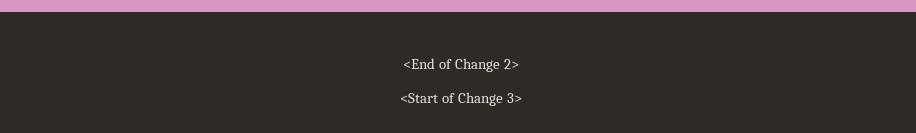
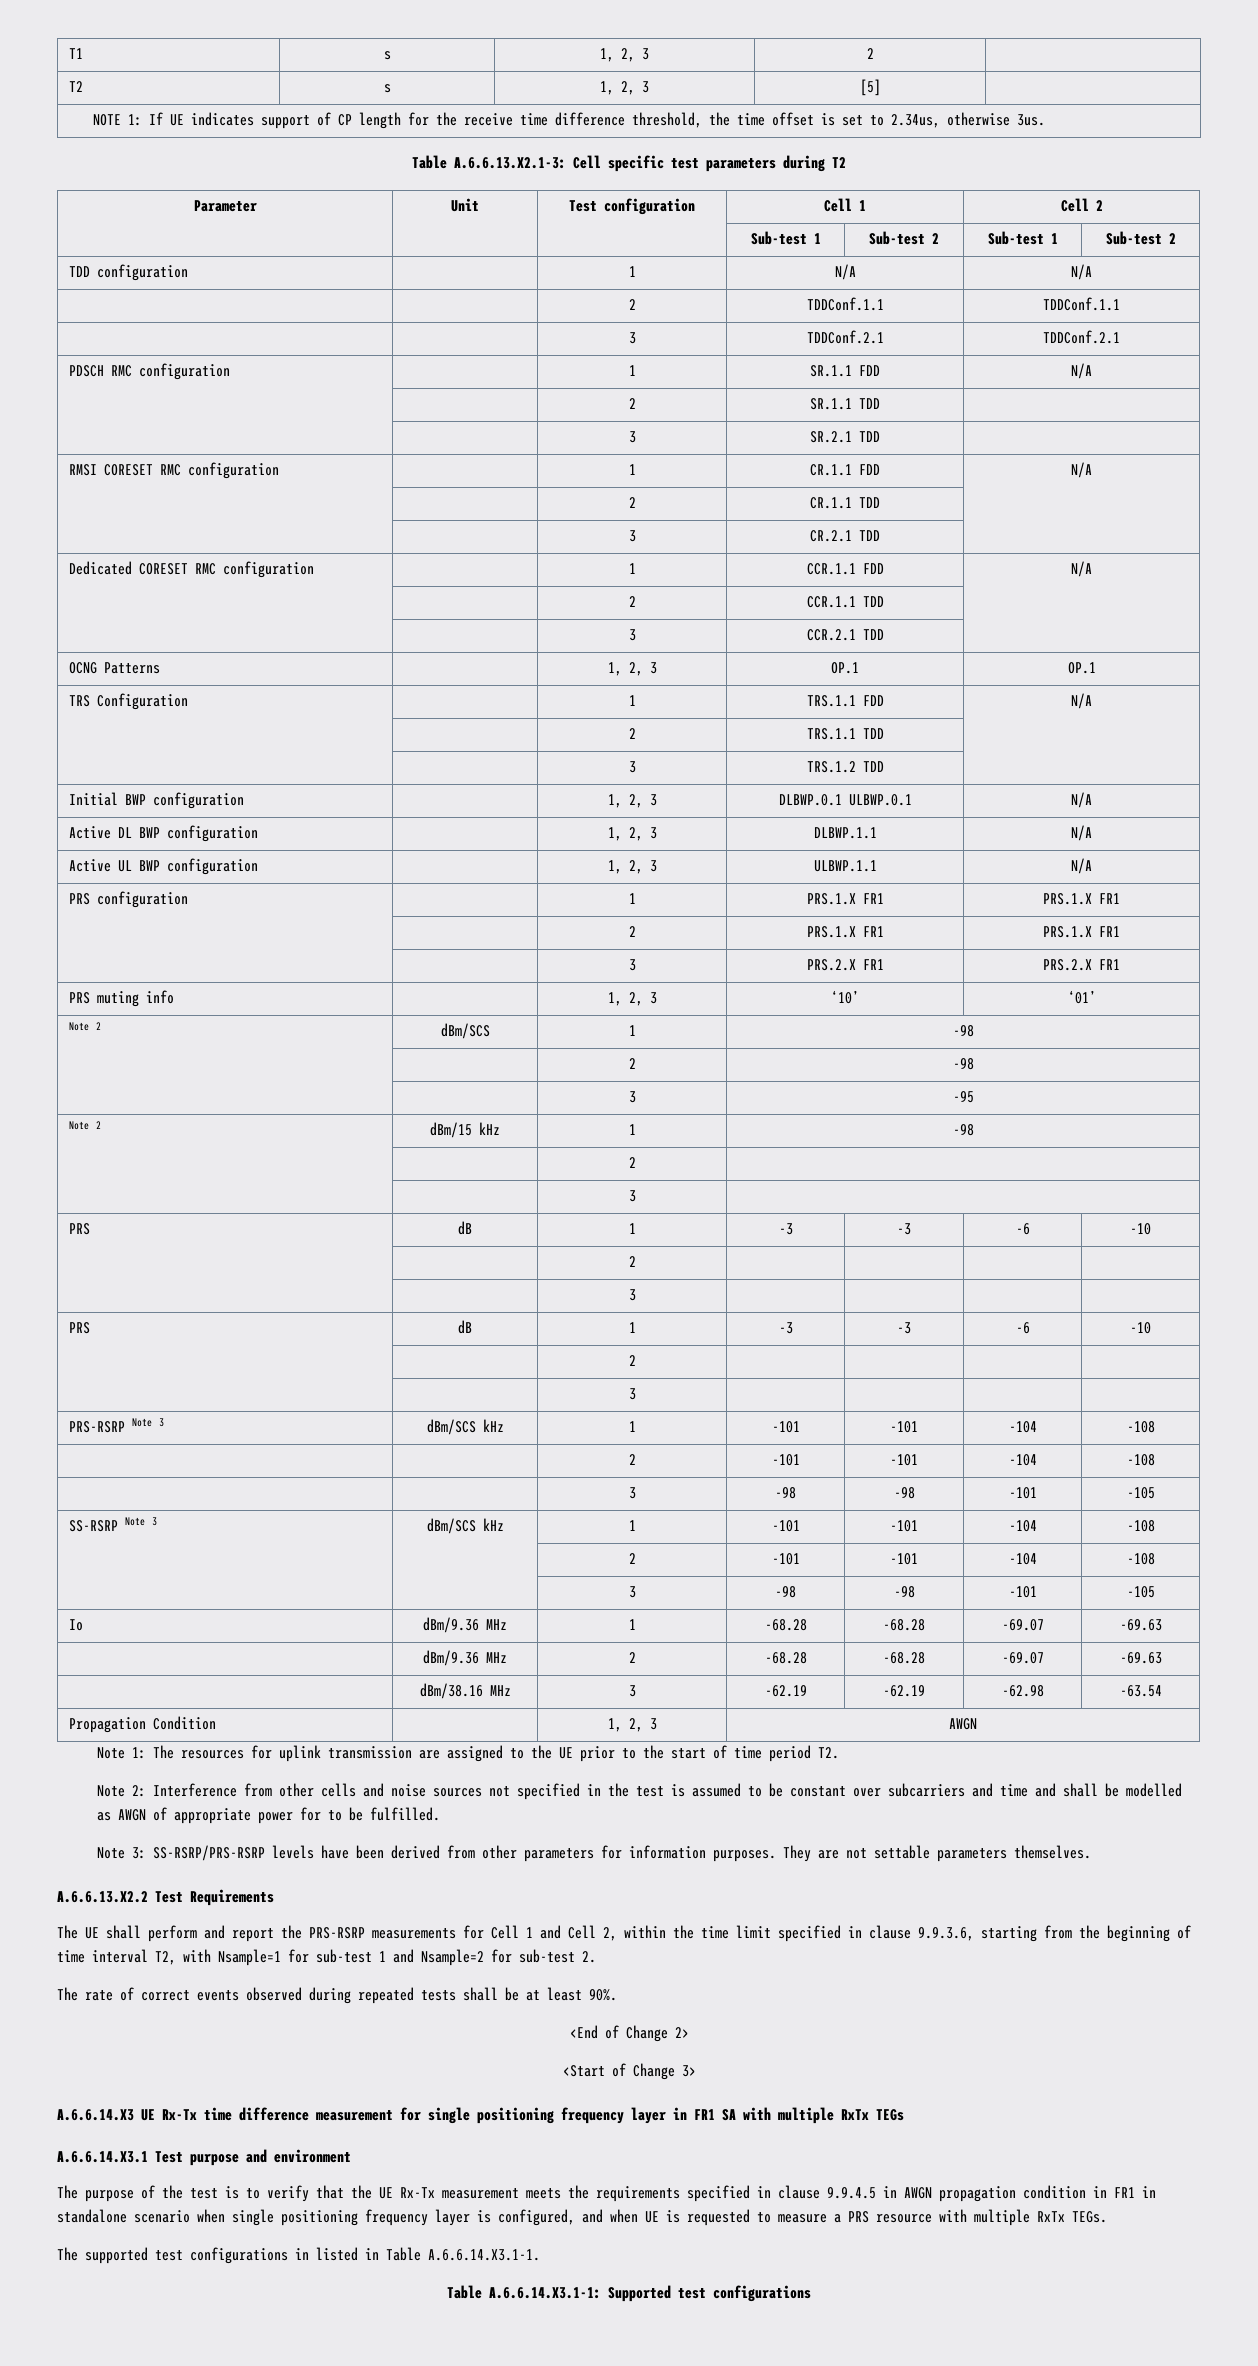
+ T1 | s | 1, 2, 3 | 2 |
+ T2 | s | 1, 2, 3 | [5] |
+ NOTE 1: If UE indicates support of CP length for the receive time difference threshold, the time offset is set to 2.34us, otherwise 3us.
+ Table A.6.6.13.X2.1-3: Cell specific test parameters during T2
+ Parameter | Unit | Test configuration | Cell 1 | Cell 2
+ | | | Sub-test 1 | Sub-test 2 | Sub-test 1 | Sub-test 2
+ TDD configuration | | 1 | N/A | N/A
+ | | 2 | TDDConf.1.1 | TDDConf.1.1
+ | | 3 | TDDConf.2.1 | TDDConf.2.1
+ PDSCH RMC configuration | | 1 | SR.1.1 FDD | N/A
+ | | 2 | SR.1.1 TDD |
+ | | 3 | SR.2.1 TDD |
+ RMSI CORESET RMC configuration | | 1 | CR.1.1 FDD | N/A
+ | | 2 | CR.1.1 TDD |
+ | | 3 | CR.2.1 TDD |
+ Dedicated CORESET RMC configuration | | 1 | CCR.1.1 FDD | N/A
+ | | 2 | CCR.1.1 TDD |
+ | | 3 | CCR.2.1 TDD |
+ OCNG Patterns | | 1, 2, 3 | OP.1 | OP.1
+ TRS Configuration | | 1 | TRS.1.1 FDD | N/A
+ | | 2 | TRS.1.1 TDD |
+ | | 3 | TRS.1.2 TDD |
+ Initial BWP configuration | | 1, 2, 3 | DLBWP.0.1 ULBWP.0.1 | N/A
+ Active DL BWP configuration | | 1, 2, 3 | DLBWP.1.1 | N/A
+ Active UL BWP configuration | | 1, 2, 3 | ULBWP.1.1 | N/A
+ PRS configuration | | 1 | PRS.1.X FR1 | PRS.1.X FR1
+ | | 2 | PRS.1.X FR1 | PRS.1.X FR1
+ | | 3 | PRS.2.X FR1 | PRS.2.X FR1
+ PRS muting info | | 1, 2, 3 | ‘10’ | ‘01’
+ Note 2 | dBm/SCS | 1 | -98
+ | | 2 | -98
+ | | 3 | -95
+ Note 2 | dBm/15 kHz | 1 | -98
+ | | 2 |
+ | | 3 |
+ PRS | dB | 1 | -3 | -3 | -6 | -10
+ | | 2 | | | |
+ | | 3 | | | |
+ PRS | dB | 1 | -3 | -3 | -6 | -10
+ | | 2 | | | |
+ | | 3 | | | |
+ PRS-RSRP Note 3 | dBm/SCS kHz | 1 | -101 | -101 | -104 | -108
+ | | 2 | -101 | -101 | -104 | -108
+ | | 3 | -98 | -98 | -101 | -105
+ SS-RSRP Note 3 | dBm/SCS kHz | 1 | -101 | -101 | -104 | -108
+ | | 2 | -101 | -101 | -104 | -108
+ | | 3 | -98 | -98 | -101 | -105
+ Io | dBm/9.36 MHz | 1 | -68.28 | -68.28 | -69.07 | -69.63
+ | dBm/9.36 MHz | 2 | -68.28 | -68.28 | -69.07 | -69.63
+ | dBm/38.16 MHz | 3 | -62.19 | -62.19 | -62.98 | -63.54
+ Propagation Condition | | 1, 2, 3 | AWGN
+ Note 1: The resources for uplink transmission are assigned to the UE prior to the start of time period T2.
+ Note 2: Interference from other cells and noise sources not specified in the test is assumed to be constant over subcarriers and time and shall be modelled as AWGN of appropriate power for to be fulfilled.
+ Note 3: SS-RSRP/PRS-RSRP levels have been derived from other parameters for information purposes. They are not settable parameters themselves.
+ A.6.6.13.X2.2 Test Requirements
+ The UE shall perform and report the PRS-RSRP measurements for Cell 1 and Cell 2, within the time limit specified in clause 9.9.3.6, starting from the beginning of time interval T2, with Nsample=1 for sub-test 1 and Nsample=2 for sub-test 2.
+ The rate of correct events observed during repeated tests shall be at least 90%.
+ A.6.6.14.X3 UE Rx-Tx time difference measurement for single positioning frequency layer in FR1 SA with multiple RxTx TEGs
+ A.6.6.14.X3.1 Test purpose and environment
+ The purpose of the test is to verify that the UE Rx-Tx measurement meets the requirements specified in clause 9.9.4.5 in AWGN propagation condition in FR1 in standalone scenario when single positioning frequency layer is configured, and when UE is requested to measure a PRS resource with multiple RxTx TEGs.
+ The supported test configurations in listed in Table A.6.6.14.X3.1-1.
+ Table A.6.6.14.X3.1-1: Supported test configurations

